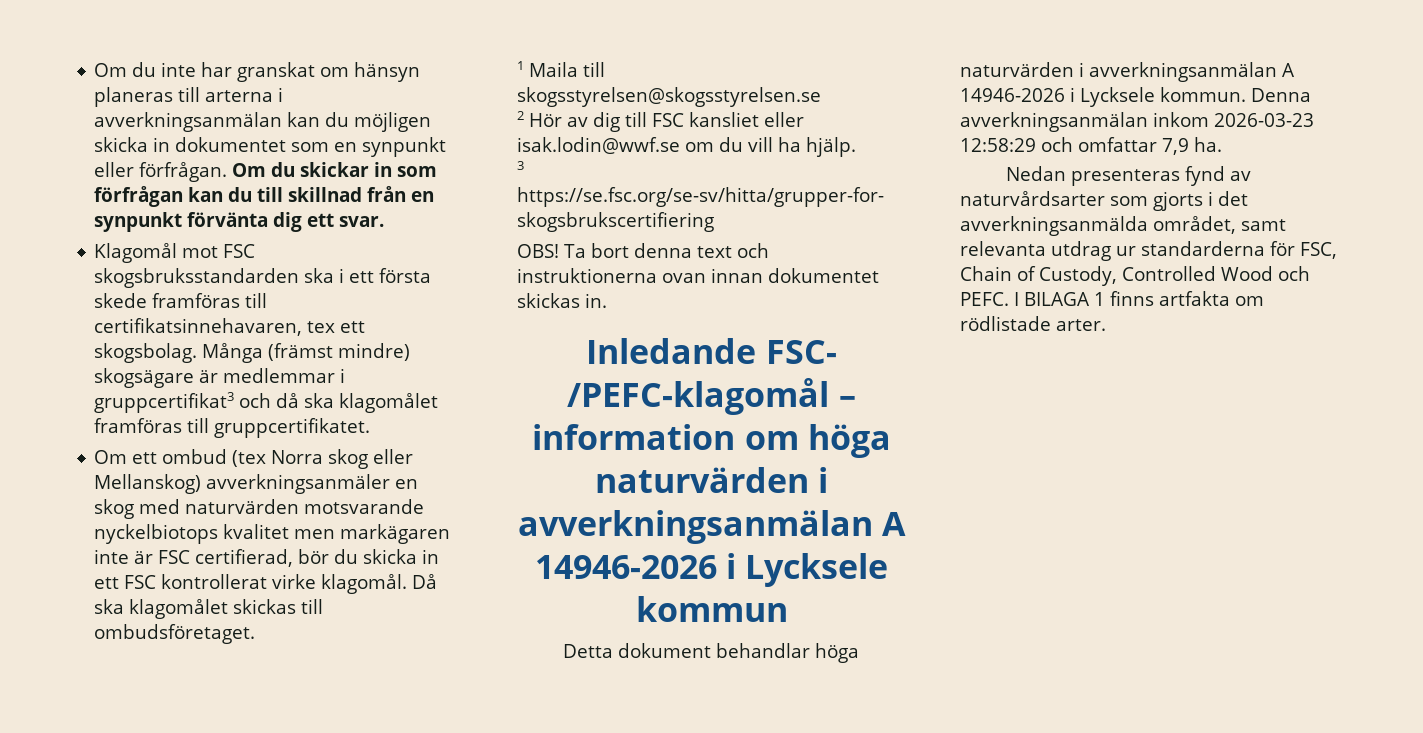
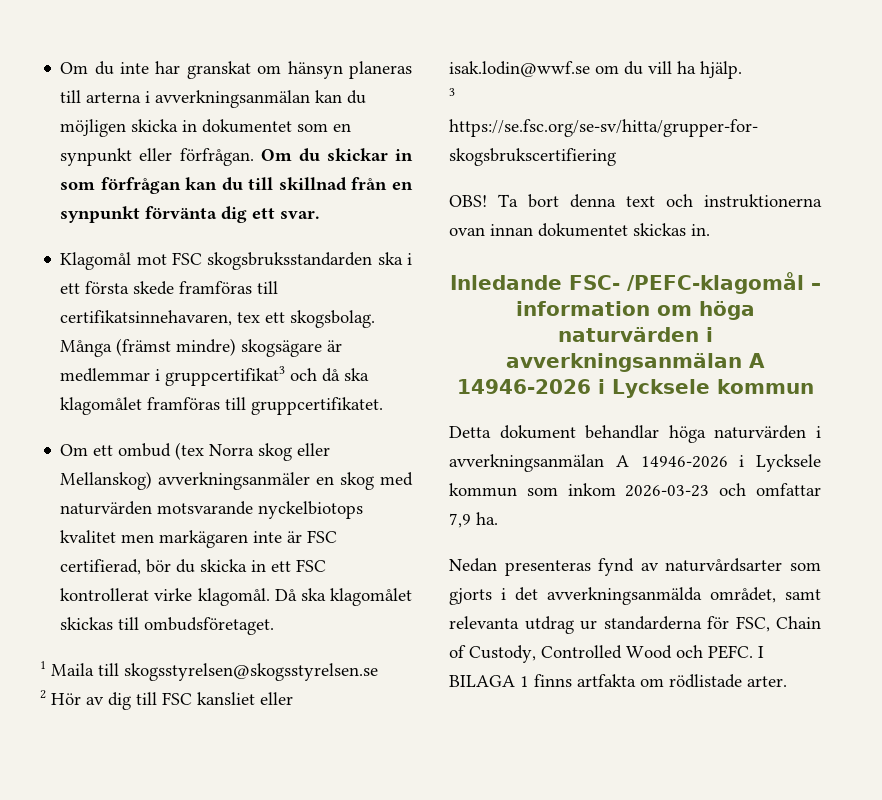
- Detta dokument behandlar höga naturvärden i avverkningsanmälan A 14946-2026 i Lycksele kommun. Denna avverkningsanmälan inkom 2026-03-23 12:58:29 och omfattar 7,9 ha.
+ Detta dokument behandlar höga naturvärden i avverkningsanmälan A 14946-2026 i Lycksele kommun som inkom 2026-03-23 och omfattar 7,9 ha.

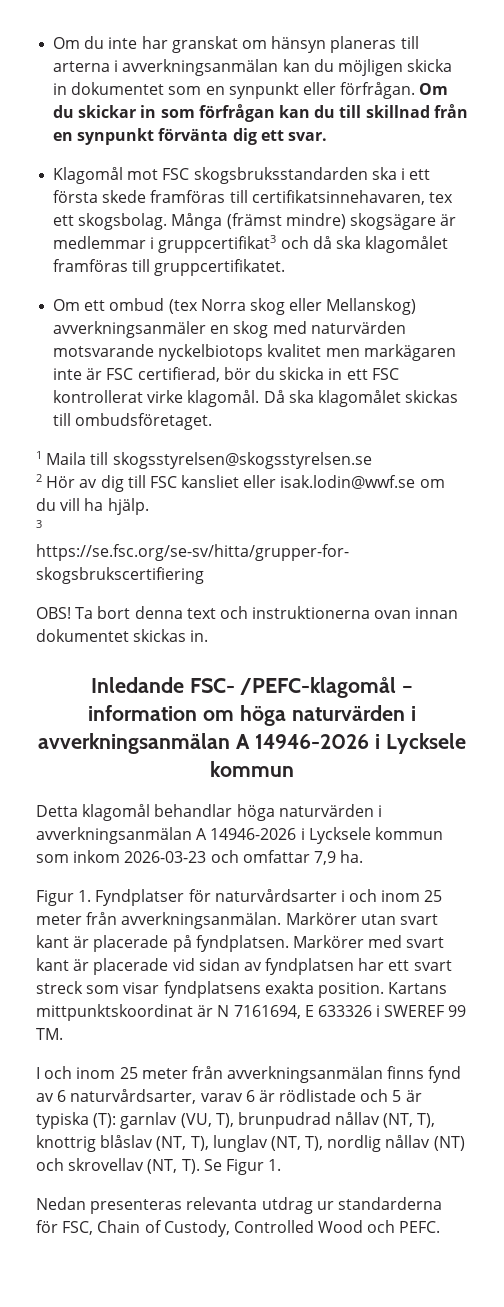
- Detta dokument behandlar höga naturvärden i avverkningsanmälan A 14946-2026 i Lycksele kommun som inkom 2026-03-23 och omfattar 7,9 ha.
+ Detta klagomål behandlar höga naturvärden i avverkningsanmälan A 14946-2026 i Lycksele kommun som inkom 2026-03-23 och omfattar 7,9 ha.
- Nedan presenteras fynd av naturvårdsarter som gjorts i det avverkningsanmälda området, samt relevanta utdrag ur standarderna för FSC, Chain of Custody, Controlled Wood och PEFC. I BILAGA 1 finns artfakta om rödlistade arter.
+ Figur 1. Fyndplatser för naturvårdsarter i och inom 25 meter från avverkningsanmälan. Markörer utan svart kant är placerade på fyndplatsen. Markörer med svart kant är placerade vid sidan av fyndplatsen har ett svart streck som visar fyndplatsens exakta position. Kartans mittpunktskoordinat är N 7161694, E 633326 i SWEREF 99 TM.
+ I och inom 25 meter från avverkningsanmälan finns fynd av 6 naturvårdsarter, varav 6 är rödlistade och 5 är typiska (T): garnlav (VU, T), brunpudrad nållav (NT, T), knottrig blåslav (NT, T), lunglav (NT, T), nordlig nållav (NT) och skrovellav (NT, T). Se Figur 1.
+ Nedan presenteras relevanta utdrag ur standarderna för FSC, Chain of Custody, Controlled Wood och PEFC.

